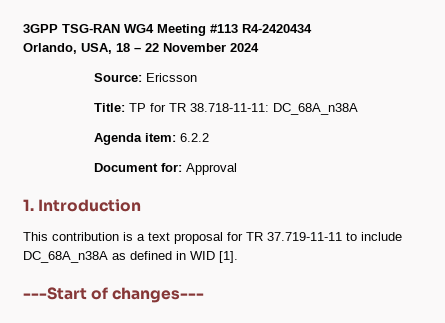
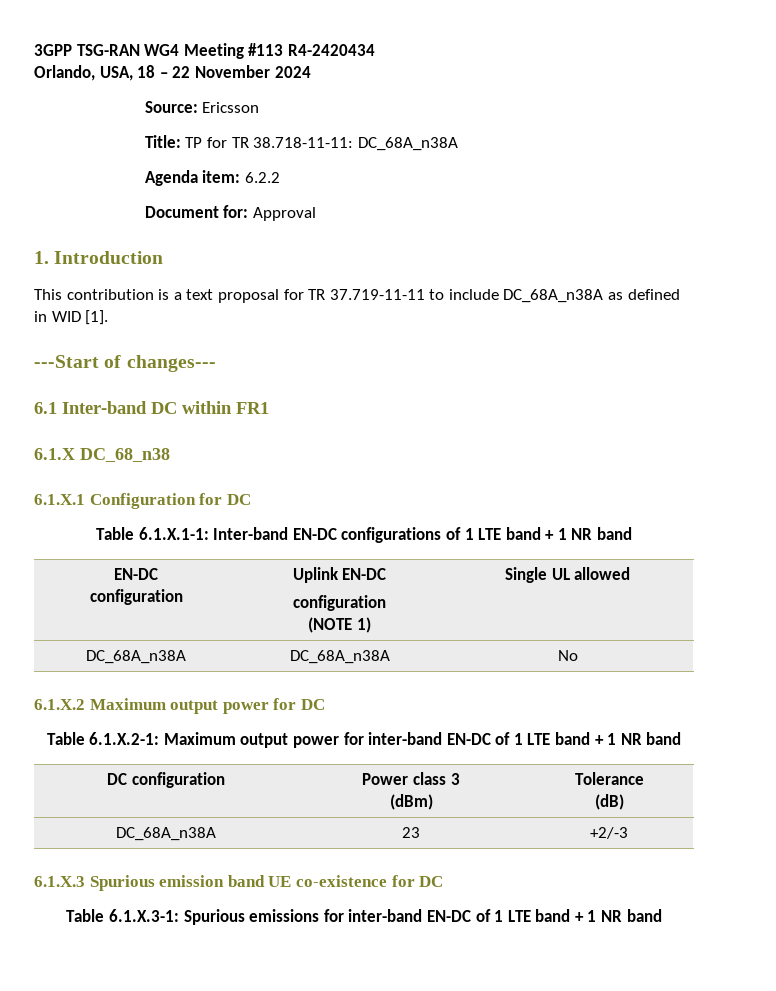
+ 6.1 Inter-band DC within FR1
+ 6.1.X DC_68_n38
+ 6.1.X.1 Configuration for DC
+ Table 6.1.X.1-1: Inter-band EN-DC configurations of 1 LTE band + 1 NR band
+ EN-DC
+ configuration | Uplink EN-DC
+ configuration
+ (NOTE 1) | Single UL allowed
+ DC_68A_n38A | DC_68A_n38A | No
+ 6.1.X.2 Maximum output power for DC
+ Table 6.1.X.2-1: Maximum output power for inter-band EN-DC of 1 LTE band + 1 NR band
+ DC configuration | Power class 3
+ (dBm) | Tolerance
+ (dB)
+ DC_68A_n38A | 23 | +2/-3
+ 6.1.X.3 Spurious emission band UE co-existence for DC
+ Table 6.1.X.3-1: Spurious emissions for inter-band EN-DC of 1 LTE band + 1 NR band

